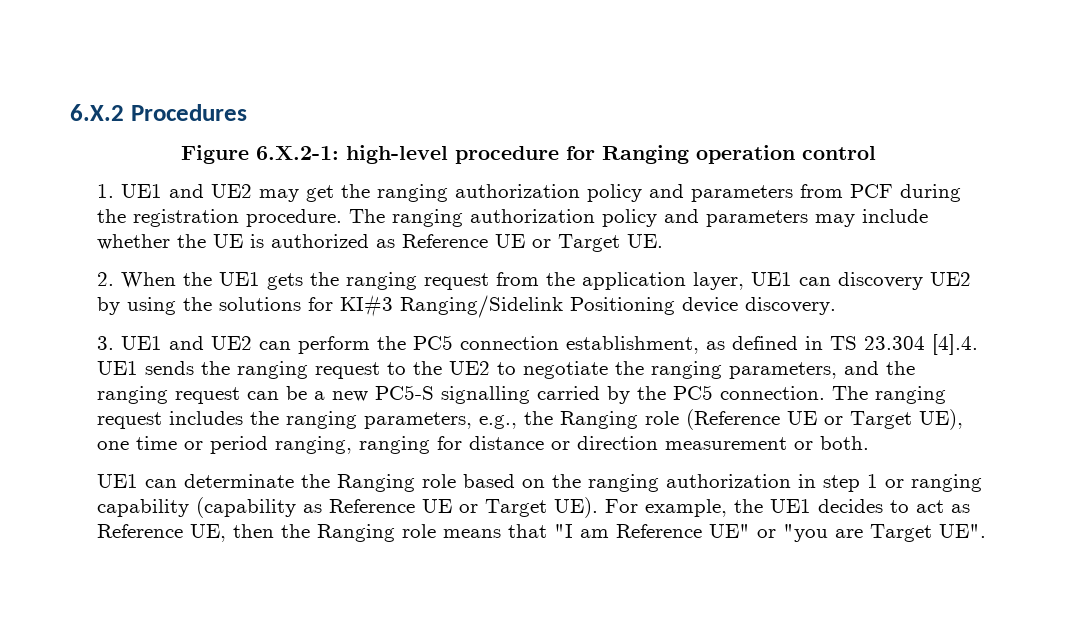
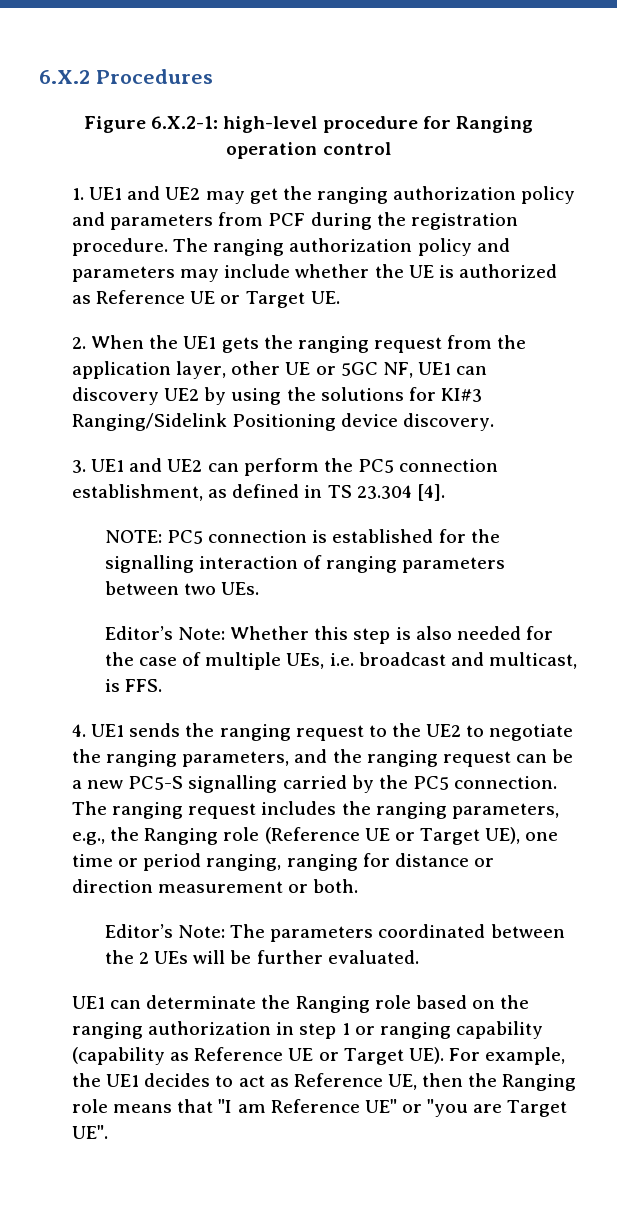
- 2. When the UE1 gets the ranging request from the application layer, UE1 can discovery UE2 by using the solutions for KI#3 Ranging/Sidelink Positioning device discovery.
+ 2. When the UE1 gets the ranging request from the application layer, other UE or 5GC NF, UE1 can discovery UE2 by using the solutions for KI#3 Ranging/Sidelink Positioning device discovery.
- 3. UE1 and UE2 can perform the PC5 connection establishment, as defined in TS 23.304 [4].4. UE1 sends the ranging request to the UE2 to negotiate the ranging parameters, and the ranging request can be a new PC5-S signalling carried by the PC5 connection.
+ 3. UE1 and UE2 can perform the PC5 connection establishment, as defined in TS 23.304 [4].
+ NOTE: PC5 connection is established for the signalling interaction of ranging parameters between two UEs.
+ Editor’s Note: Whether this step is also needed for the case of multiple UEs, i.e. broadcast and multicast, is FFS.
+ 4. UE1 sends the ranging request to the UE2 to negotiate the ranging parameters, and the ranging request can be a new PC5-S signalling carried by the PC5 connection.
+ Editor’s Note: The parameters coordinated between the 2 UEs will be further evaluated.

